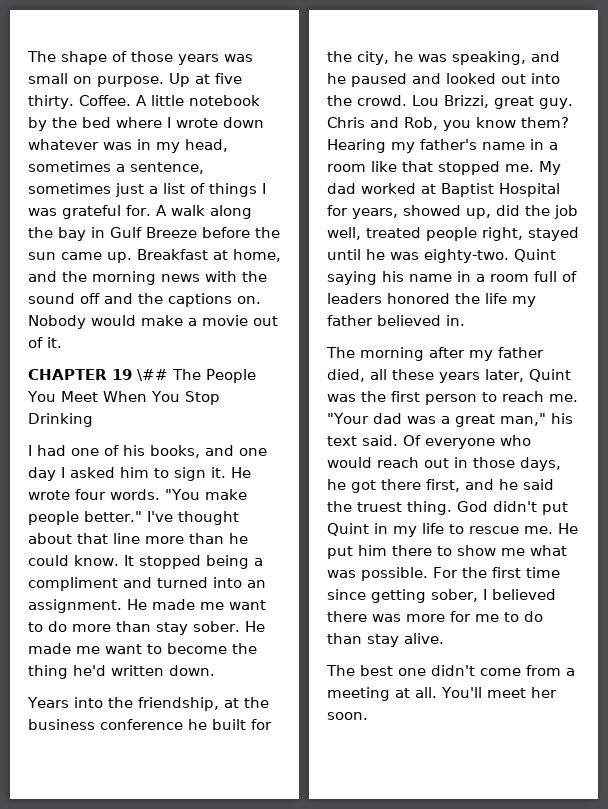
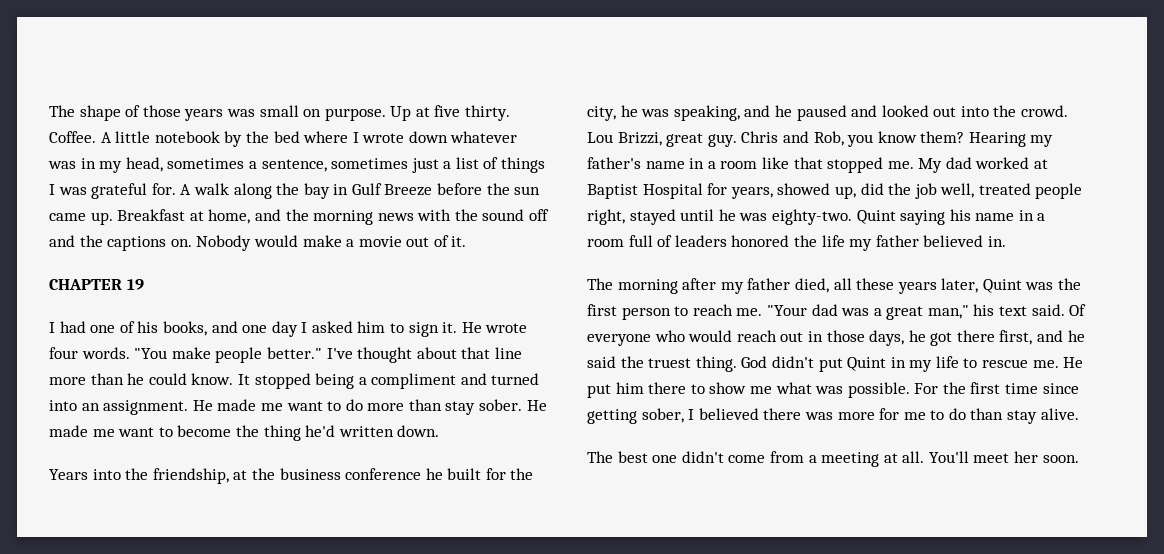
- CHAPTER 19 \## The People You Meet When You Stop Drinking
+ CHAPTER 19

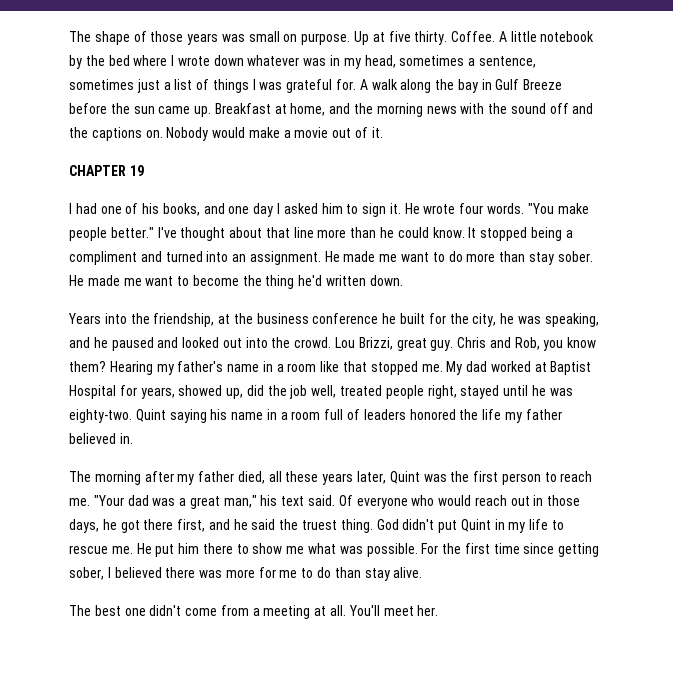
- You'll meet her soon.
+ You'll meet her.

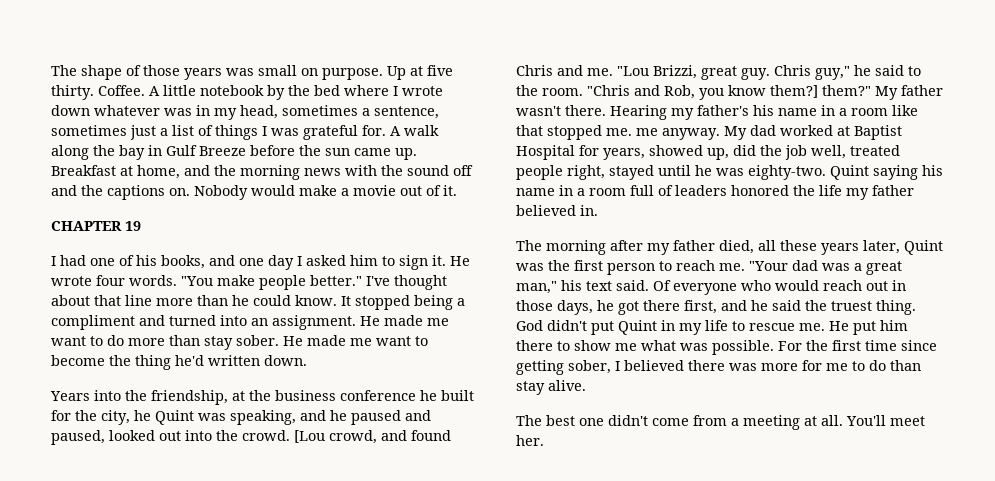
- Years into the friendship, at the business conference he built for the city, he was speaking, and he paused and looked out into the crowd.
+ Years into the friendship, at the business conference he built for the city, he Quint was speaking, and he paused and paused, looked out into the crowd.
- Lou Brizzi, great guy. Chris and Rob, you know them?
+ [Lou crowd, and found Chris and me. "Lou Brizzi, great guy. Chris guy," he said to the room. "Chris and Rob, you know them?] them?" My father wasn't there.
- Hearing my father's name in a room like that stopped me.
+ Hearing my father's his name in a room like that stopped me. me anyway.

